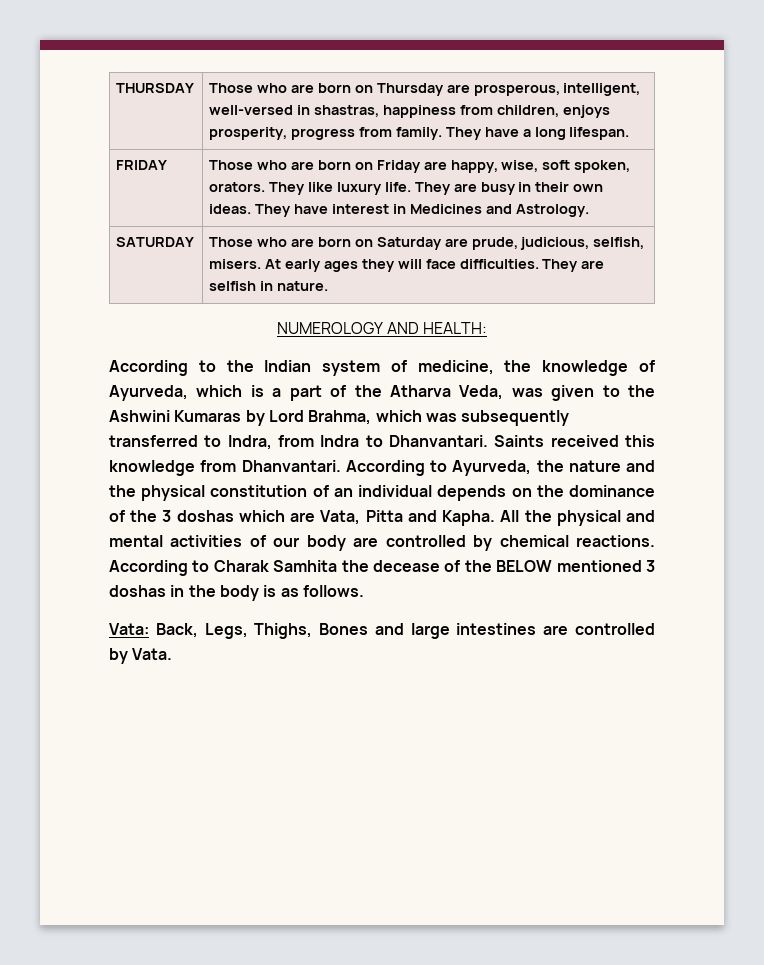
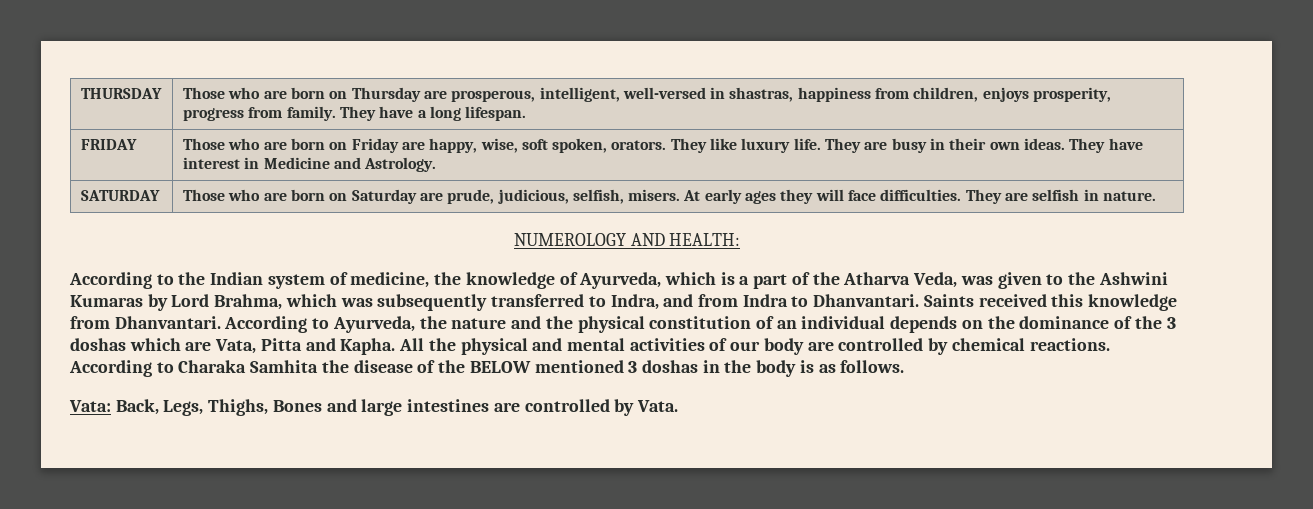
- FRIDAY | Those who are born on Friday are happy, wise, soft spoken, orators. They like luxury life. They are busy in their own ideas. They have interest in Medicines and Astrology.
+ FRIDAY | Those who are born on Friday are happy, wise, soft spoken, orators. They like luxury life. They are busy in their own ideas. They have interest in Medicine and Astrology.
- According to the Indian system of medicine, the knowledge of Ayurveda, which is a part of the Atharva Veda, was given to the Ashwini Kumaras by Lord Brahma, which was subsequently transferred to Indra, from Indra to Dhanvantari.
+ According to the Indian system of medicine, the knowledge of Ayurveda, which is a part of the Atharva Veda, was given to the Ashwini Kumaras by Lord Brahma, which was subsequently transferred to Indra, and from Indra to Dhanvantari.
- According to Charak Samhita the decease of the BELOW mentioned 3 doshas in the body is as follows.
+ According to Charaka Samhita the disease of the BELOW mentioned 3 doshas in the body is as follows.

